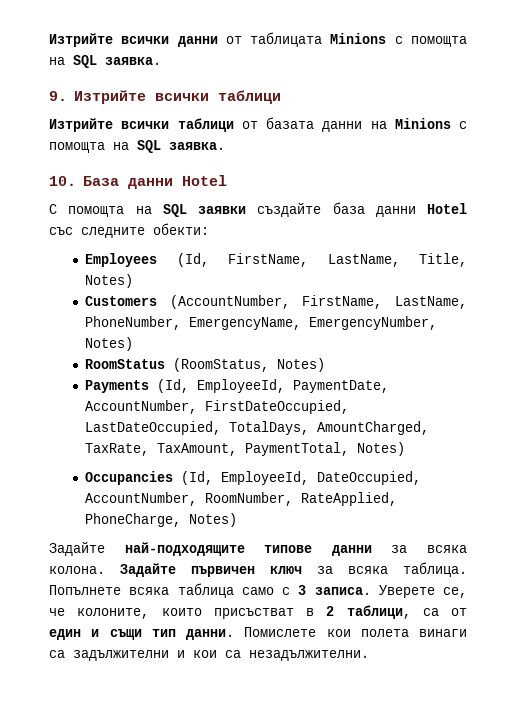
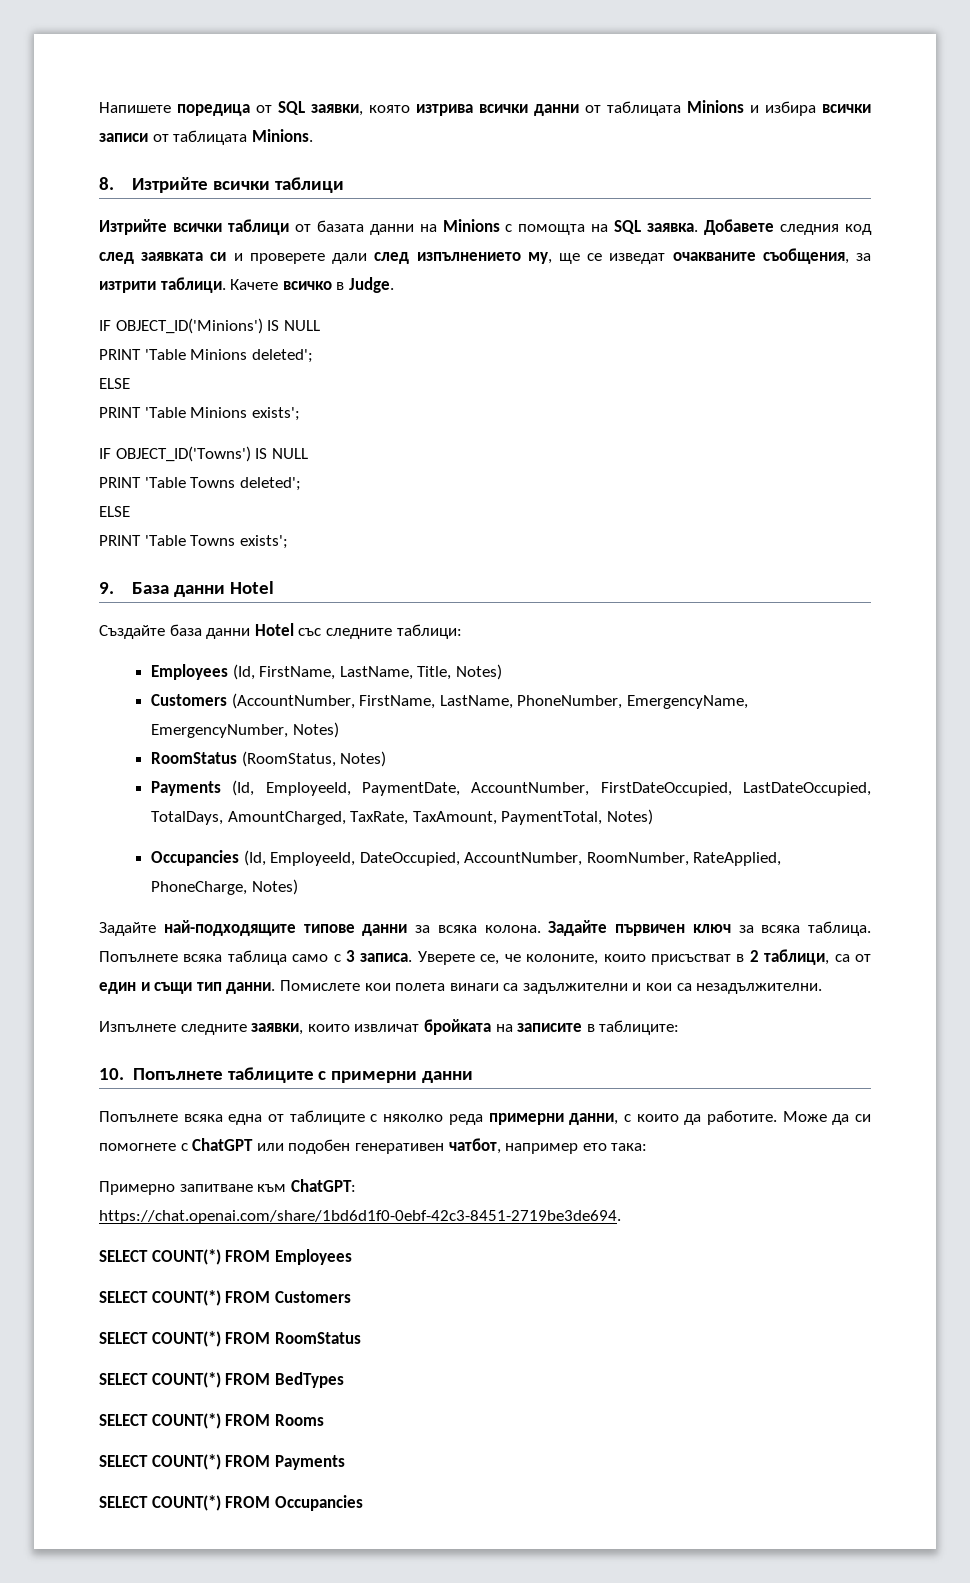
- Изтрийте всички данни от таблицата Minions с помощта на SQL заявка.
- 9. Изтрийте всички таблици
+ Напишете поредица от SQL заявки, която изтрива всички данни от таблицата Minions и избира всички записи от таблицата Minions.
+ 8. Изтрийте всички таблици
- Изтрийте всички таблици от базата данни на Minions с помощта на SQL заявка.
- 10. База данни Hotel
- С помощта на SQL заявки създайте база данни Hotel със следните обекти:
+ Изтрийте всички таблици от базата данни на Minions с помощта на SQL заявка. Добавете следния код след заявката си и проверете дали след изпълнението му, ще се изведат очакваните съобщения, за изтрити таблици. Качете всичко в Judge.
+ IF OBJECT_ID('Minions') IS NULL
+ PRINT 'Table Minions deleted';
+ ELSE
+ PRINT 'Table Minions exists';
+ IF OBJECT_ID('Towns') IS NULL
+ PRINT 'Table Towns deleted';
+ ELSE
+ PRINT 'Table Towns exists';
+ 9. База данни Hotel
+ Създайте база данни Hotel със следните таблици:
+ Изпълнете следните заявки, които извличат бройката на записите в таблиците:
+ 10. Попълнете таблиците с примерни данни
+ Попълнете всяка една от таблиците с няколко реда примерни данни, с които да работите. Може да си помогнете с ChatGPT или подобен генеративен чатбот, например ето така:
+ Примерно запитване към ChatGPT: https://chat.openai.com/share/1bd6d1f0-0ebf-42c3-8451-2719be3de694.
+ SELECT COUNT(*) FROM Employees
+ SELECT COUNT(*) FROM Customers
+ SELECT COUNT(*) FROM RoomStatus
+ SELECT COUNT(*) FROM BedTypes
+ SELECT COUNT(*) FROM Rooms
+ SELECT COUNT(*) FROM Payments
+ SELECT COUNT(*) FROM Occupancies

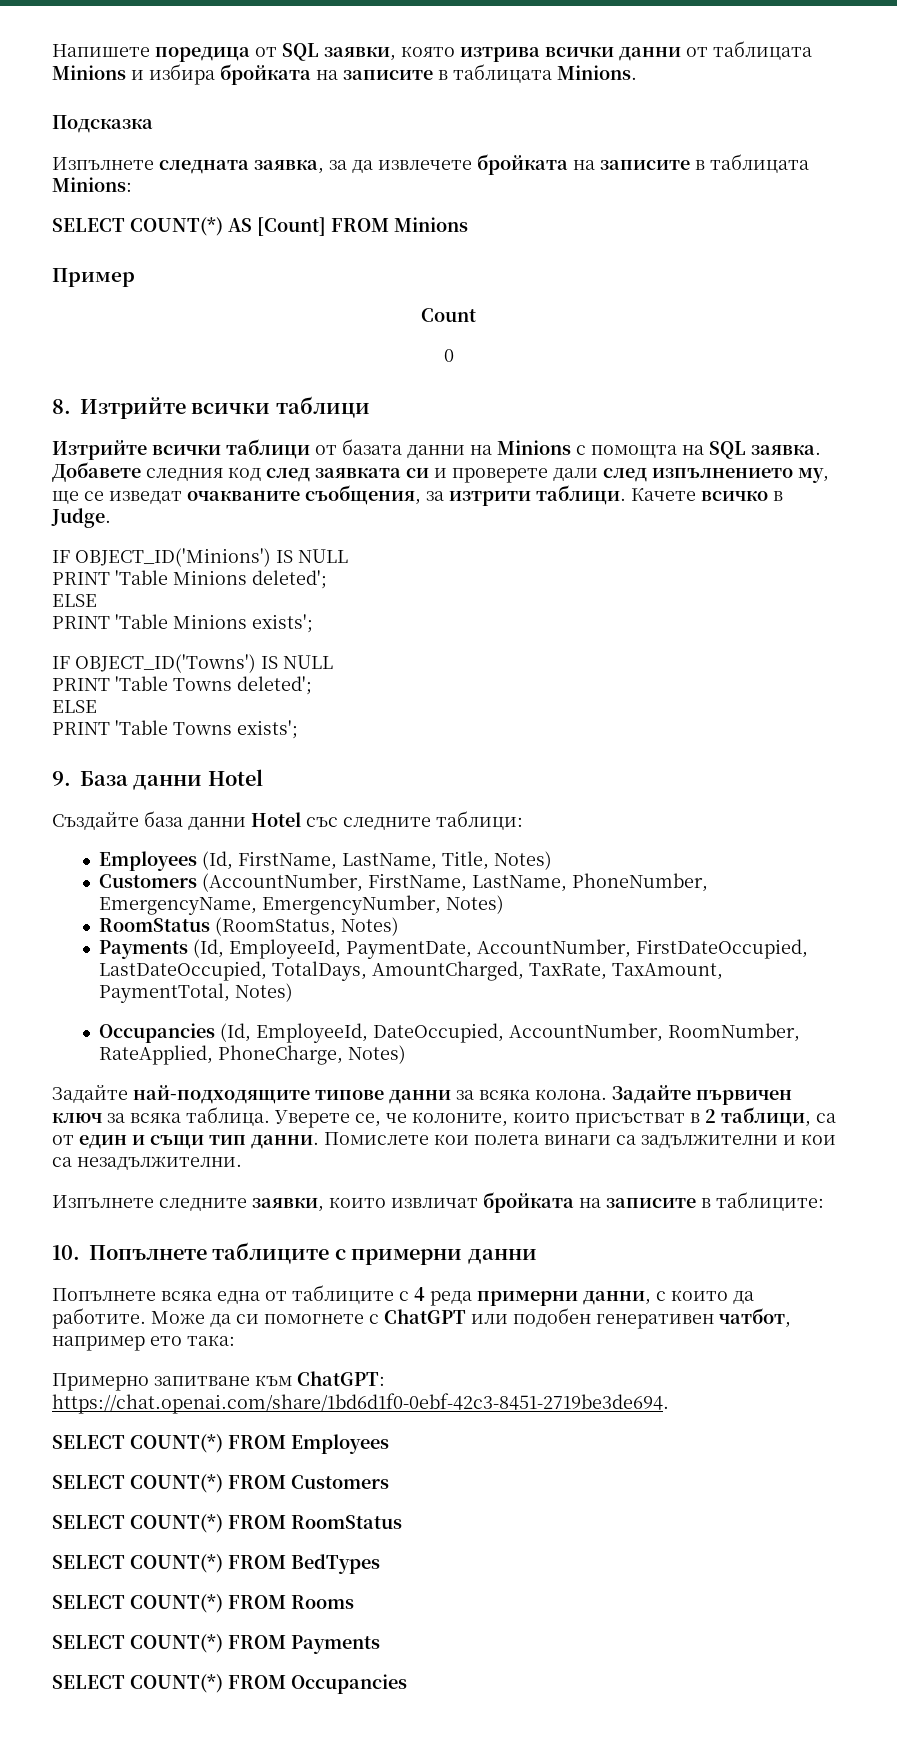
- Напишете поредица от SQL заявки, която изтрива всички данни от таблицата Minions и избира всички записи от таблицата Minions.
+ Напишете поредица от SQL заявки, която изтрива всички данни от таблицата Minions и избира бройката на записите в таблицата Minions.
+ Подсказка
+ Изпълнете следната заявка, за да извлечете бройката на записите в таблицата Minions:
+ SELECT COUNT(*) AS [Count] FROM Minions
+ Пример
+ Count
+ 0
- Попълнете всяка таблица само с 3 записа.
- Попълнете всяка една от таблиците с няколко реда примерни данни, с които да работите.
+ Попълнете всяка една от таблиците с 4 реда примерни данни, с които да работите.

